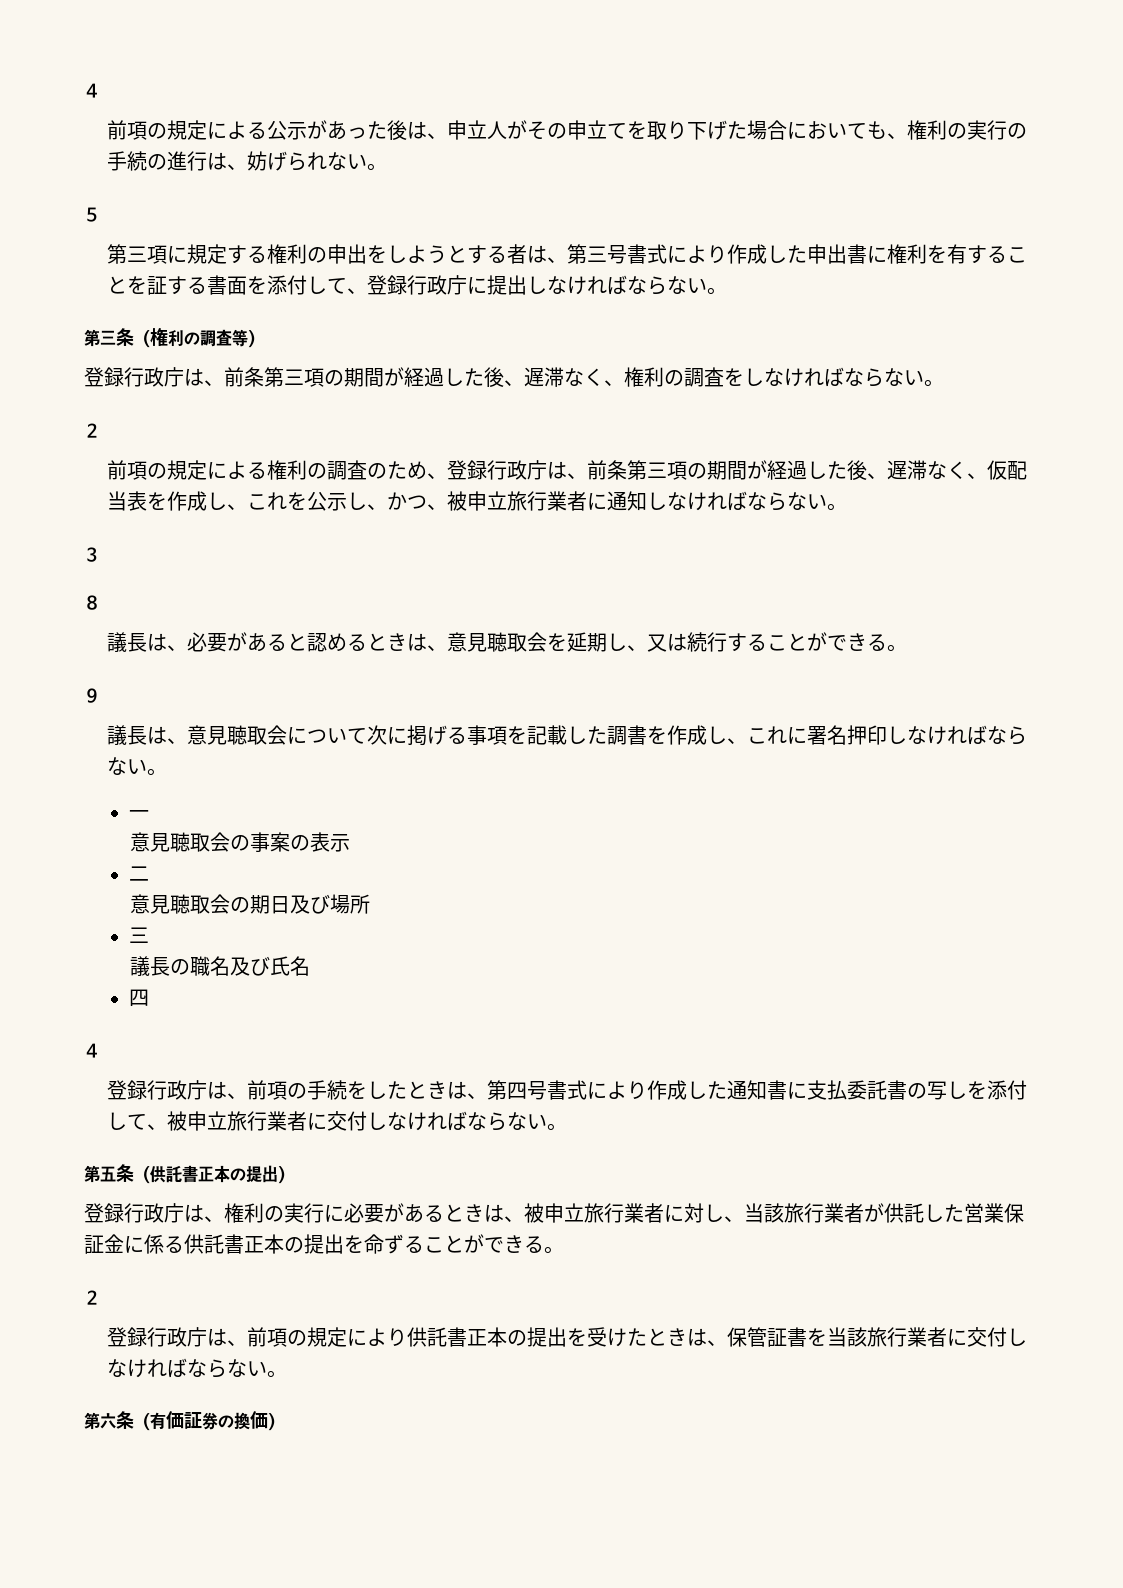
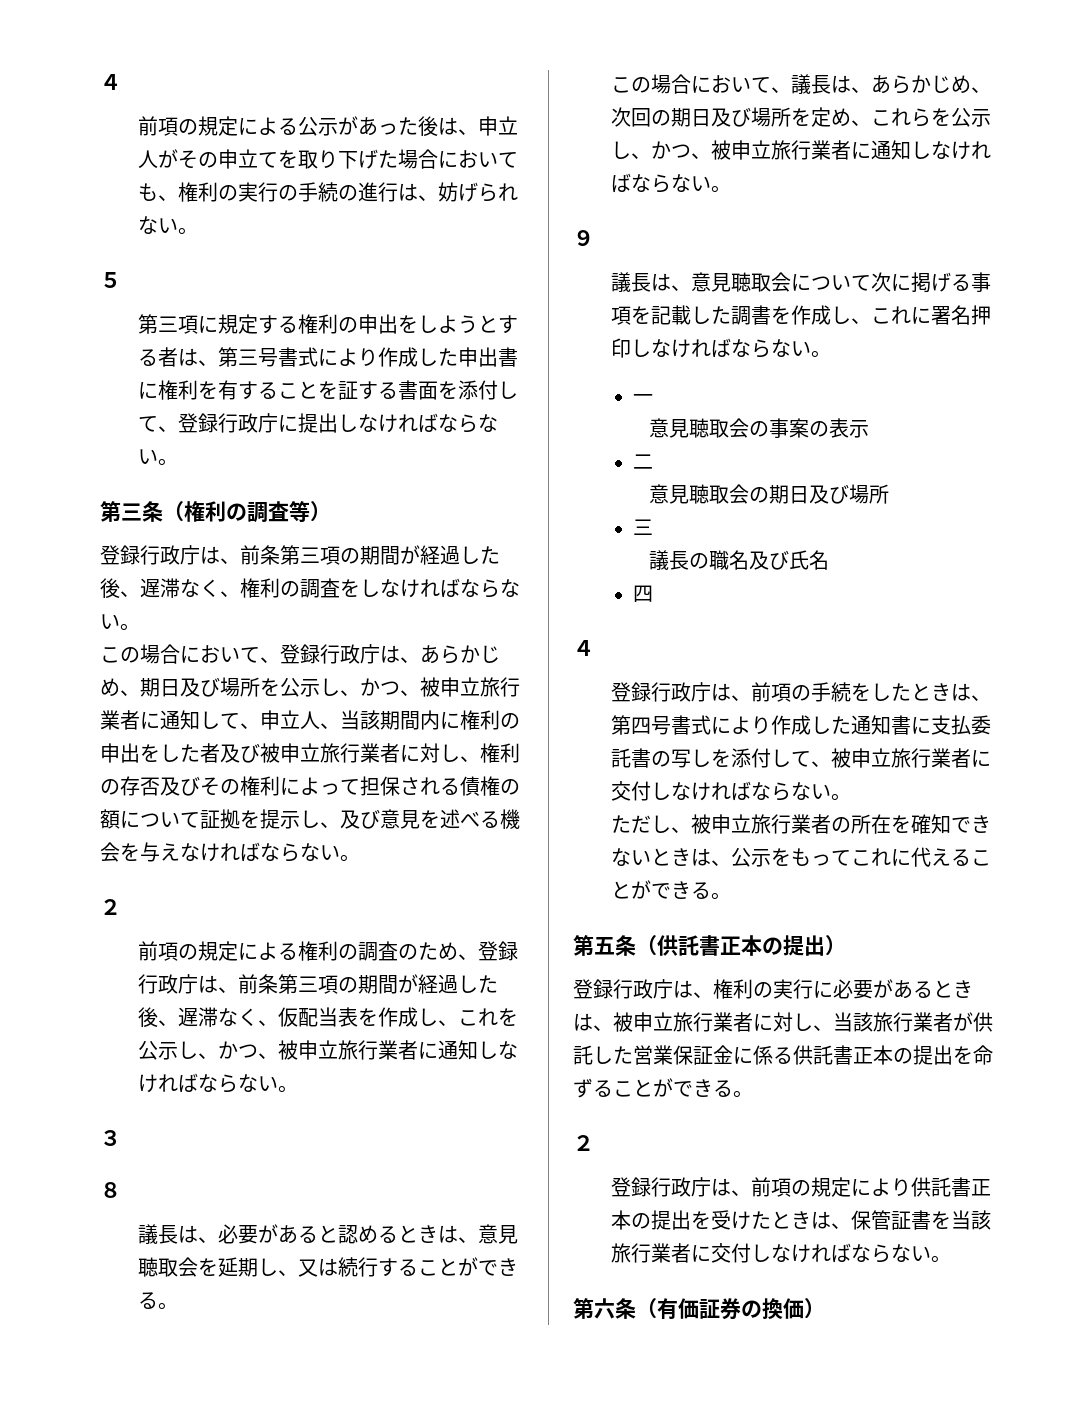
+ この場合において、登録行政庁は、あらかじめ、期日及び場所を公示し、かつ、被申立旅行業者に通知して、申立人、当該期間内に権利の申出をした者及び被申立旅行業者に対し、権利の存否及びその権利によって担保される債権の額について証拠を提示し、及び意見を述べる機会を与えなければならない。
+ この場合において、議長は、あらかじめ、次回の期日及び場所を定め、これらを公示し、かつ、被申立旅行業者に通知しなければならない。
+ ただし、被申立旅行業者の所在を確知できないときは、公示をもってこれに代えることができる。

